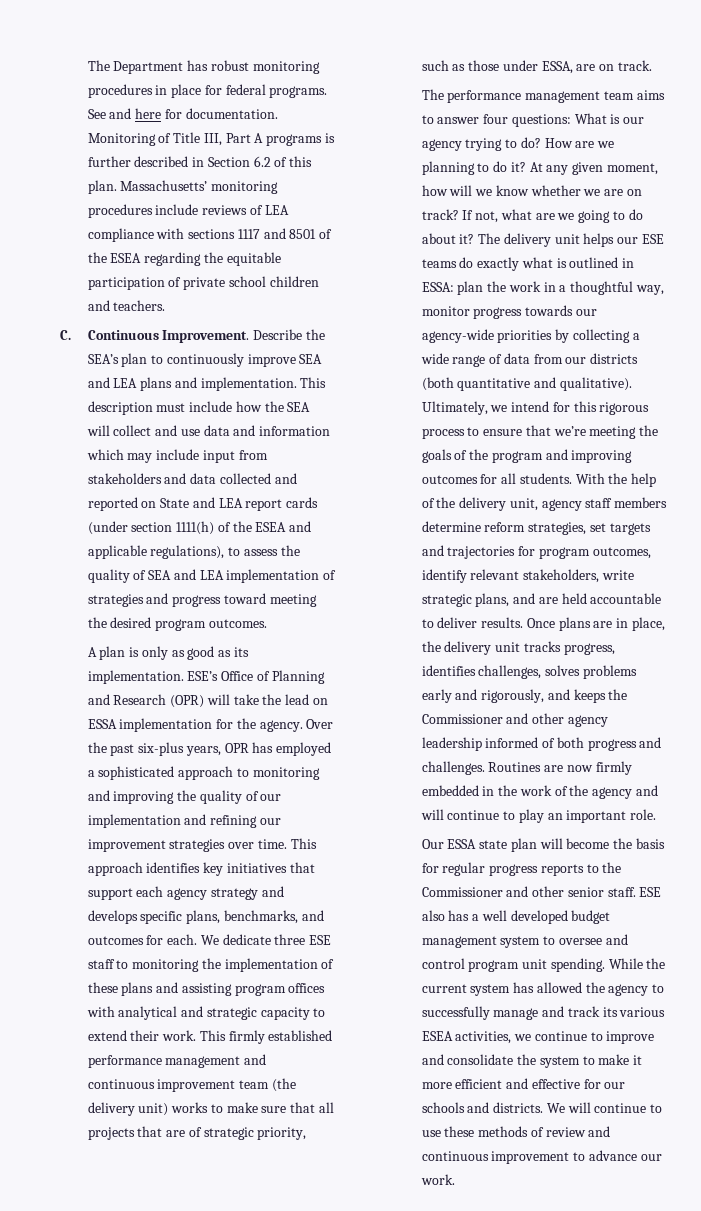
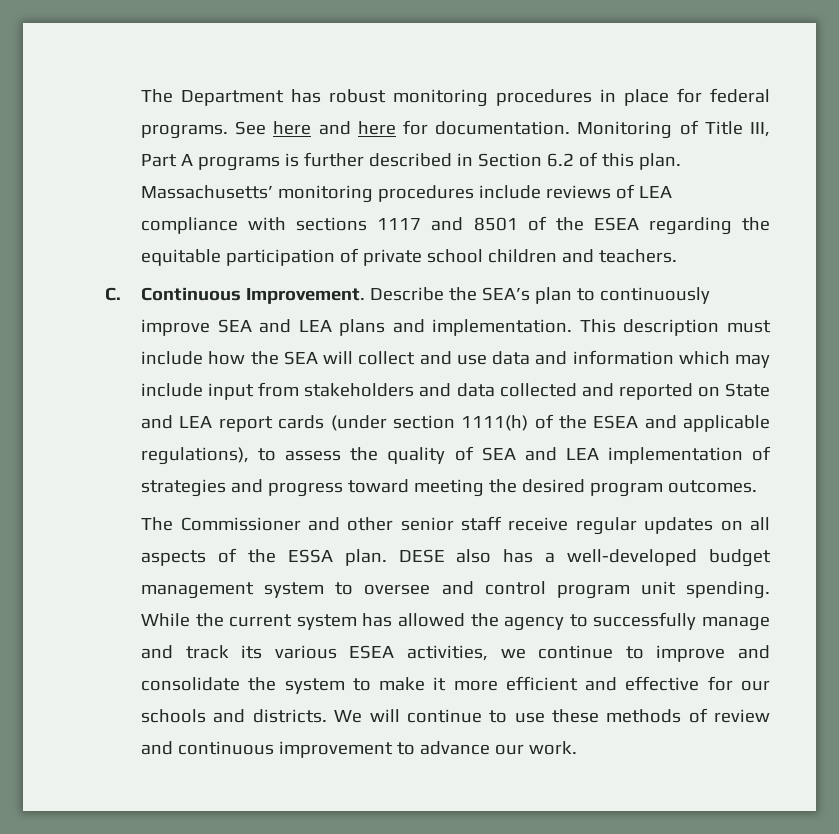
- See and here for documentation.
+ See here and here for documentation.
- A plan is only as good as its implementation. ESE’s Office of Planning and Research (OPR) will take the lead on ESSA implementation for the agency. Over the past six-plus years, OPR has employed a sophisticated approach to monitoring and improving the quality of our implementation and refining our improvement strategies over time. This approach identifies key initiatives that support each agency strategy and develops specific plans, benchmarks, and outcomes for each. We dedicate three ESE staff to monitoring the implementation of these plans and assisting program offices with analytical and strategic capacity to extend their work. This firmly established performance management and continuous improvement team (the delivery unit) works to make sure that all projects that are of strategic priority, such as those under ESSA, are on track.
- The performance management team aims to answer four questions: What is our agency trying to do? How are we planning to do it? At any given moment, how will we know whether we are on track? If not, what are we going to do about it? The delivery unit helps our ESE teams do exactly what is outlined in ESSA: plan the work in a thoughtful way, monitor progress towards our agency-wide priorities by collecting a wide range of data from our districts (both quantitative and qualitative). Ultimately, we intend for this rigorous process to ensure that we’re meeting the goals of the program and improving outcomes for all students. With the help of the delivery unit, agency staff members determine reform strategies, set targets and trajectories for program outcomes, identify relevant stakeholders, write strategic plans, and are held accountable to deliver results. Once plans are in place, the delivery unit tracks progress, identifies challenges, solves problems early and rigorously, and keeps the Commissioner and other agency leadership informed of both progress and challenges. Routines are now firmly embedded in the work of the agency and will continue to play an important role.
- Our ESSA state plan will become the basis for regular progress reports to the Commissioner and other senior staff. ESE also has a well developed budget management system to oversee and control program unit spending.
+ The Commissioner and other senior staff receive regular updates on all aspects of the ESSA plan. DESE also has a well-developed budget management system to oversee and control program unit spending.

